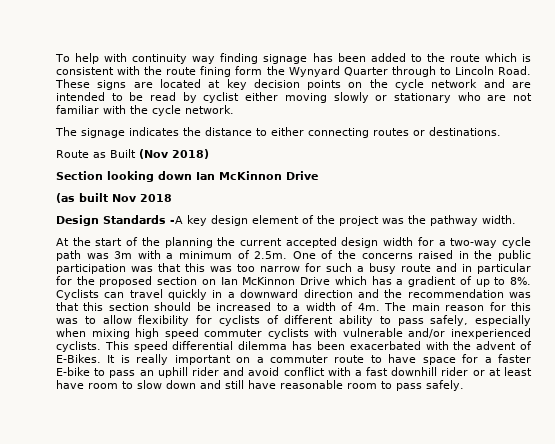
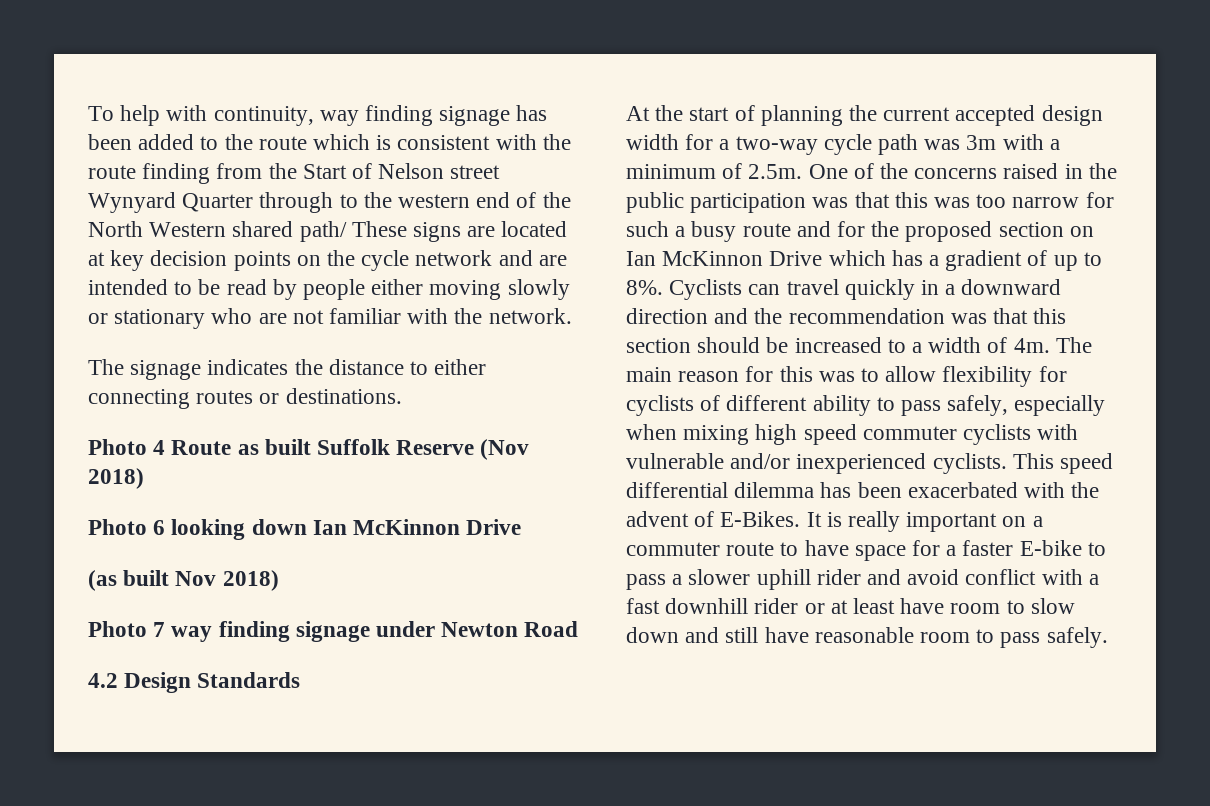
- To help with continuity way finding signage has been added to the route which is consistent with the route fining form the Wynyard Quarter through to Lincoln Road. These signs are located at key decision points on the cycle network and are intended to be read by cyclist either moving slowly or stationary who are not familiar with the cycle network.
+ To help with continuity, way finding signage has been added to the route which is consistent with the route finding from the Start of Nelson street Wynyard Quarter through to the western end of the North Western shared path/ These signs are located at key decision points on the cycle network and are intended to be read by people either moving slowly or stationary who are not familiar with the network.
- Route as Built (Nov 2018)
+ Photo 4 Route as built Suffolk Reserve (Nov 2018)
- Section looking down Ian McKinnon Drive
+ Photo 6 looking down Ian McKinnon Drive
- (as built Nov 2018
- Design Standards -A key design element of the project was the pathway width.
+ (as built Nov 2018)
+ Photo 7 way finding signage under Newton Road
+ 4.2 Design Standards
- At the start of the planning the current accepted design width for a two-way cycle path was 3m with a minimum of 2.5m. One of the concerns raised in the public participation was that this was too narrow for such a busy route and in particular for the proposed section on Ian McKinnon Drive which has a gradient of up to 8%.
+ At the start of planning the current accepted design width for a two-way cycle path was 3m with a minimum of 2.5m. One of the concerns raised in the public participation was that this was too narrow for such a busy route and for the proposed section on Ian McKinnon Drive which has a gradient of up to 8%.
- It is really important on a commuter route to have space for a faster E-bike to pass an uphill rider and avoid conflict with a fast downhill rider or at least have room to slow down and still have reasonable room to pass safely.
+ It is really important on a commuter route to have space for a faster E-bike to pass a slower uphill rider and avoid conflict with a fast downhill rider or at least have room to slow down and still have reasonable room to pass safely.

